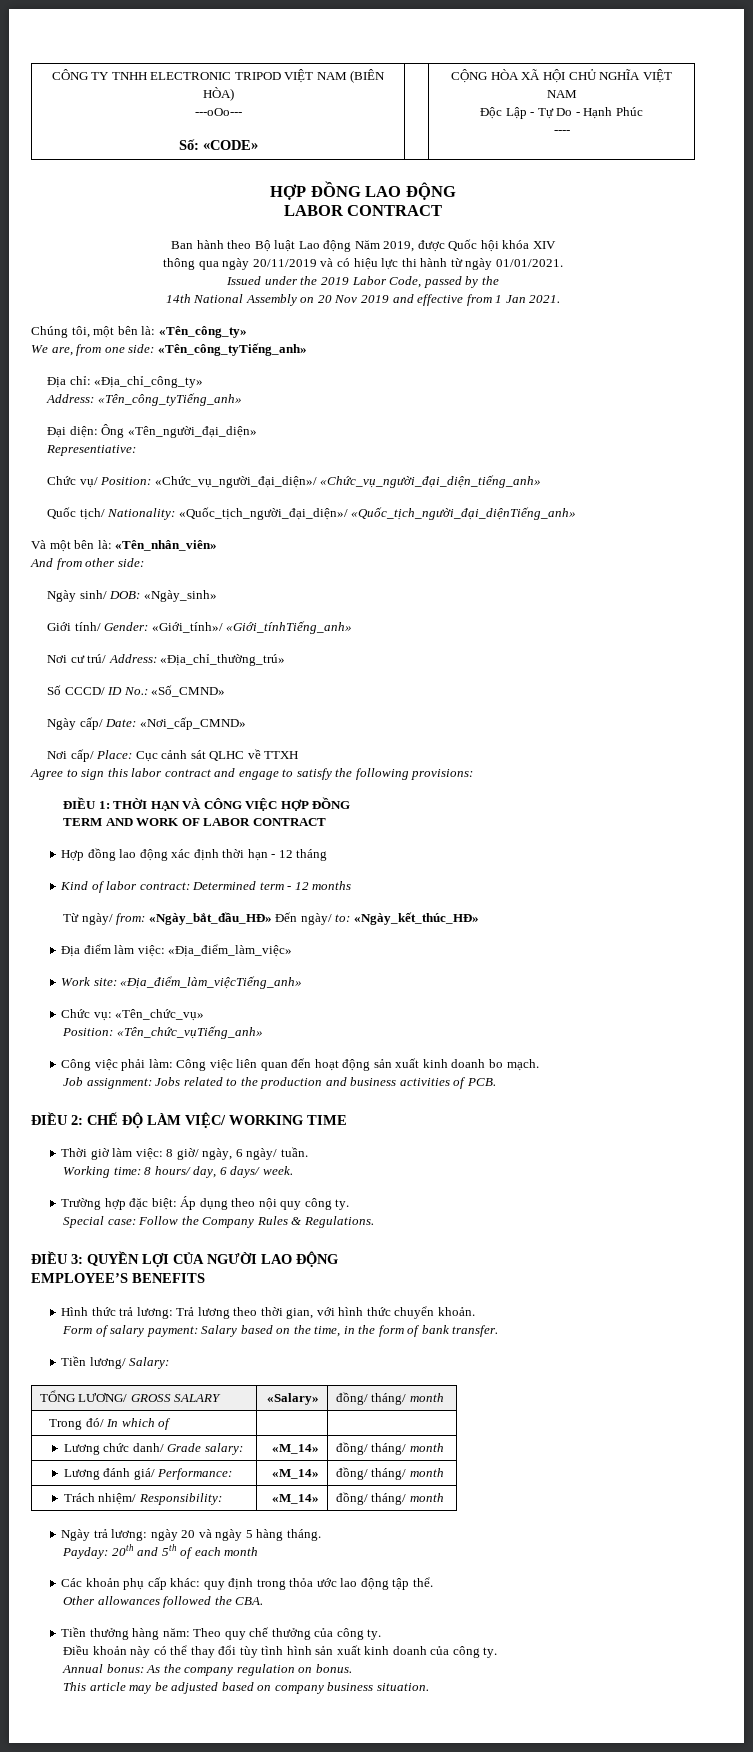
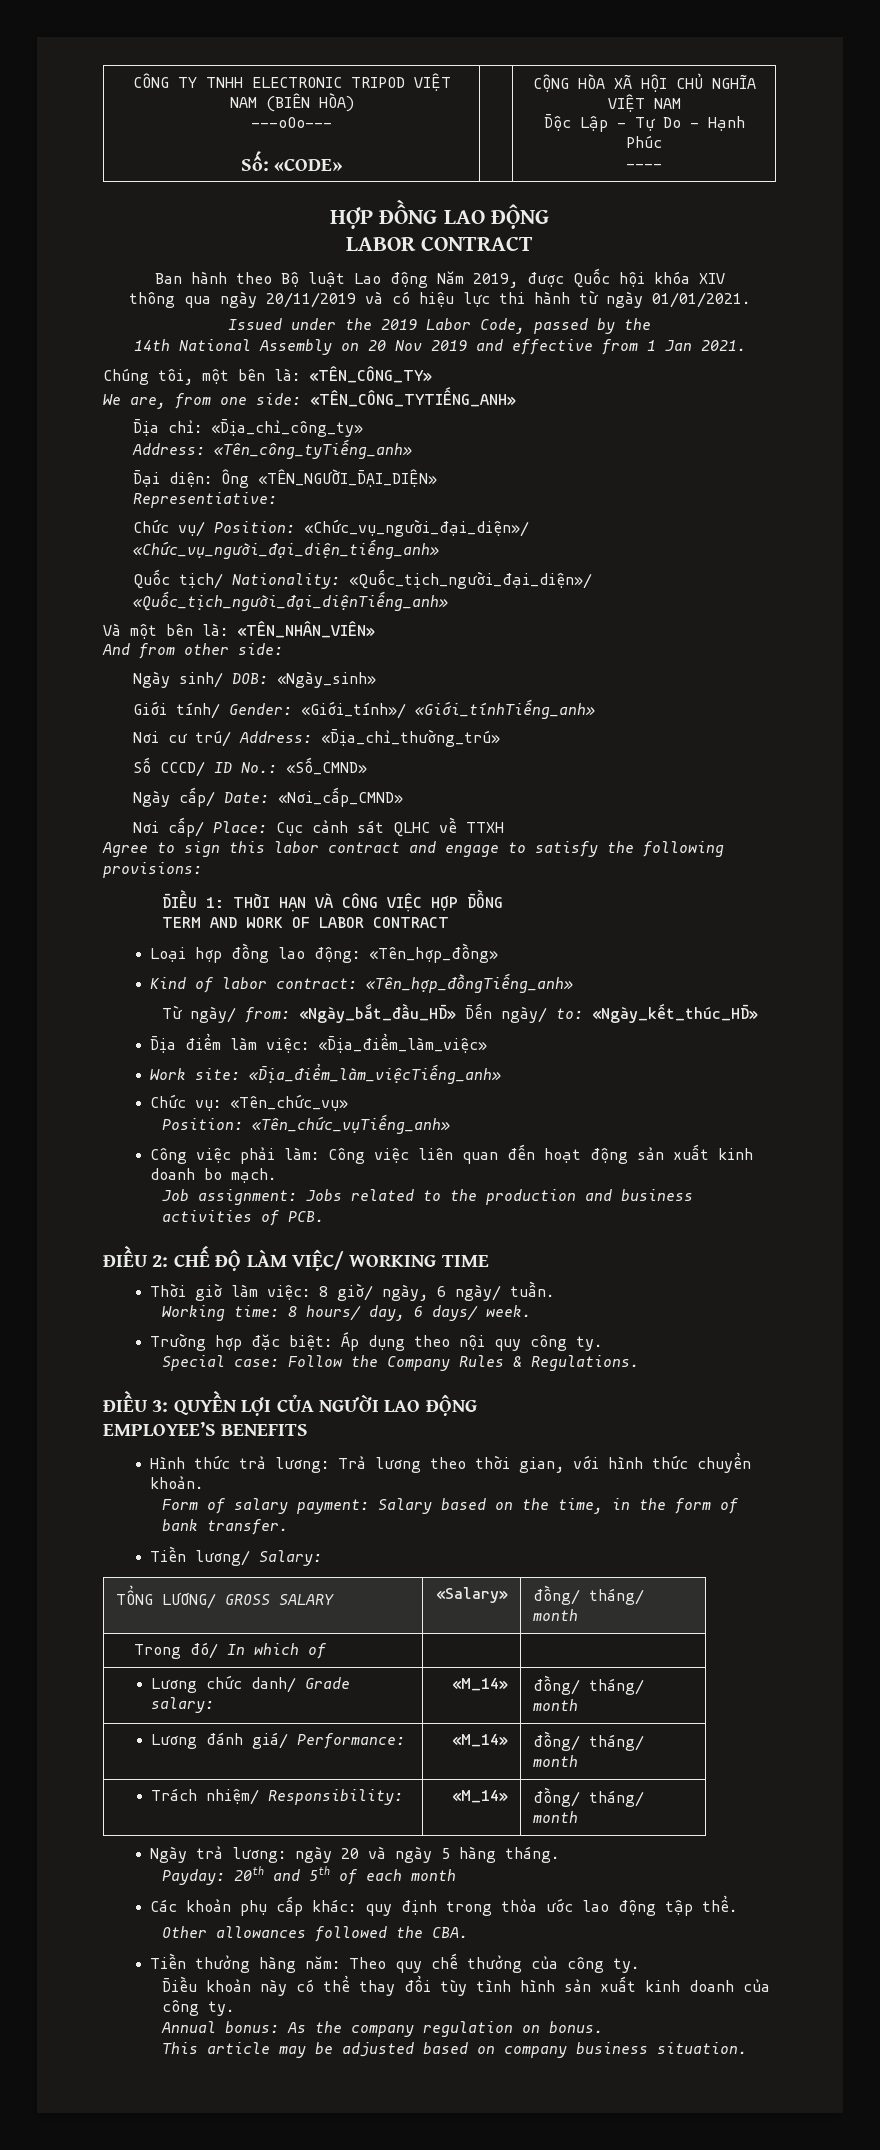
- Chúng tôi, một bên là: «Tên_công_ty»
+ Chúng tôi, một bên là: «TÊN_CÔNG_TY»
- We are, from one side: «Tên_công_tyTiếng_anh»
+ We are, from one side: «TÊN_CÔNG_TYTIẾNG_ANH»
- Đại diện: Ông «Tên_người_đại_diện»
+ Đại diện: Ông «TÊN_NGƯỜI_ĐẠI_DIỆN»
- Và một bên là: «Tên_nhân_viên»
+ Và một bên là: «TÊN_NHÂN_VIÊN»
- Hợp đồng lao động xác định thời hạn - 12 tháng
+ Loại hợp đồng lao động: «Tên_hợp_đồng»
- Kind of labor contract: Determined term - 12 months
+ Kind of labor contract: «Tên_hợp_đồngTiếng_anh»

